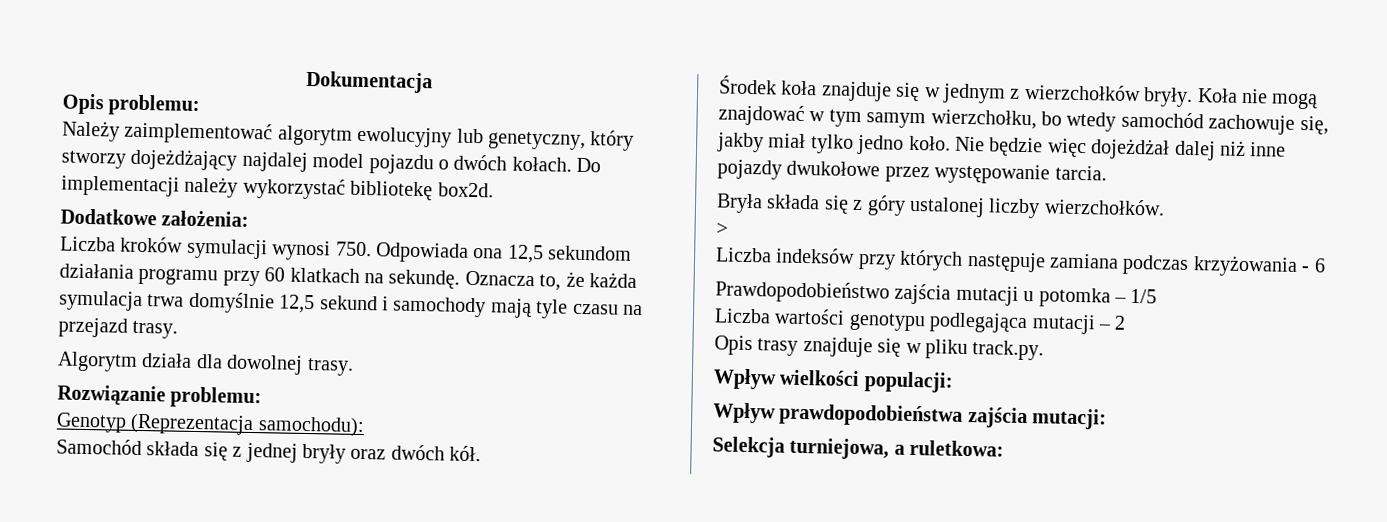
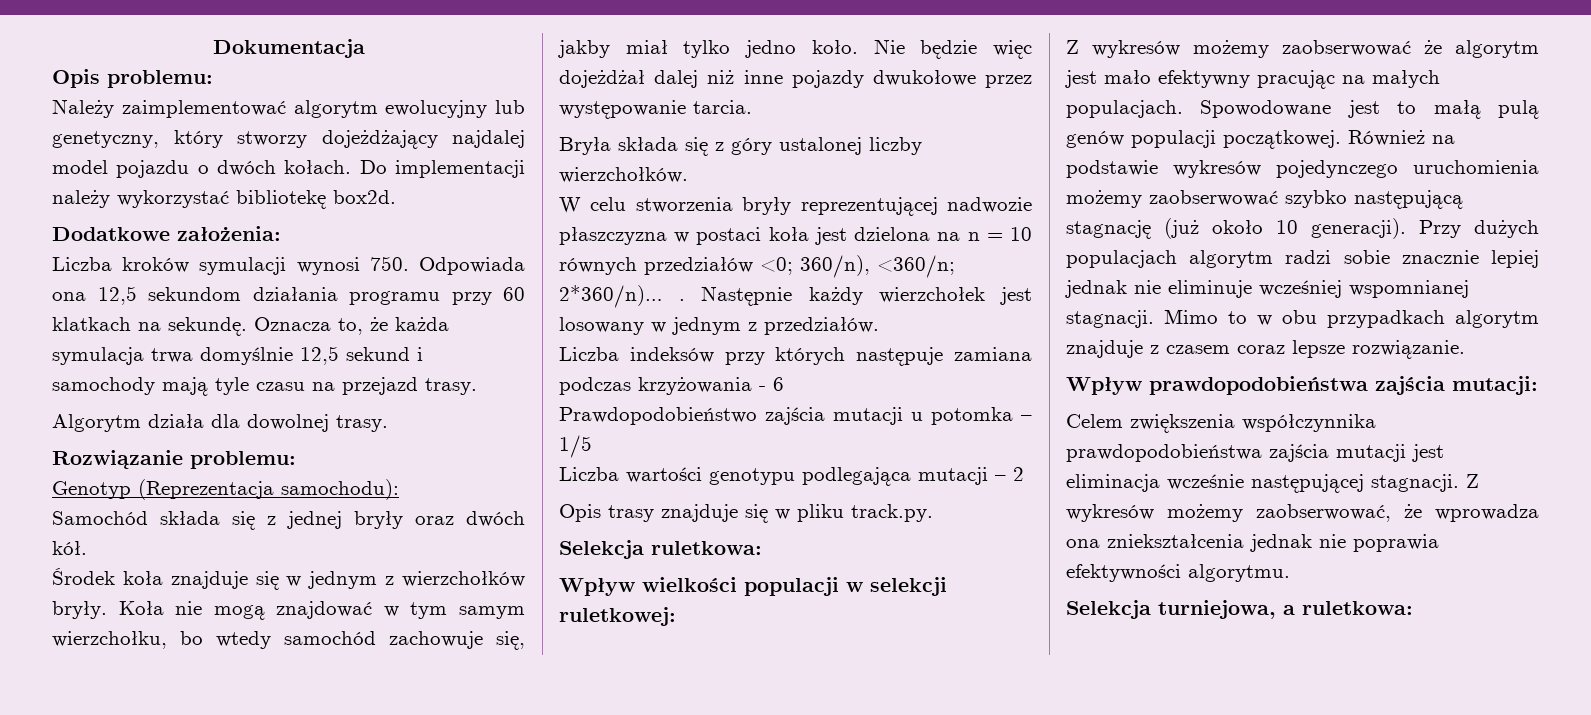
- >
+ W celu stworzenia bryły reprezentującej nadwozie płaszczyzna w postaci koła jest dzielona na n = 10 równych przedziałów <0; 360/n), <360/n; 2*360/n)… . Następnie każdy wierzchołek jest losowany w jednym z przedziałów.
+ Selekcja ruletkowa:
- Wpływ wielkości populacji:
+ Wpływ wielkości populacji w selekcji ruletkowej:
+ Z wykresów możemy zaobserwować że algorytm jest mało efektywny pracując na małych populacjach. Spowodowane jest to małą pulą genów populacji początkowej. Również na podstawie wykresów pojedynczego uruchomienia możemy zaobserwować szybko następującą stagnację (już około 10 generacji). Przy dużych populacjach algorytm radzi sobie znacznie lepiej jednak nie eliminuje wcześniej wspomnianej stagnacji. Mimo to w obu przypadkach algorytm znajduje z czasem coraz lepsze rozwiązanie.
  Wpływ prawdopodobieństwa zajścia mutacji:
+ Celem zwiększenia współczynnika prawdopodobieństwa zajścia mutacji jest eliminacja wcześnie następującej stagnacji. Z wykresów możemy zaobserwować, że wprowadza ona zniekształcenia jednak nie poprawia efektywności algorytmu.

